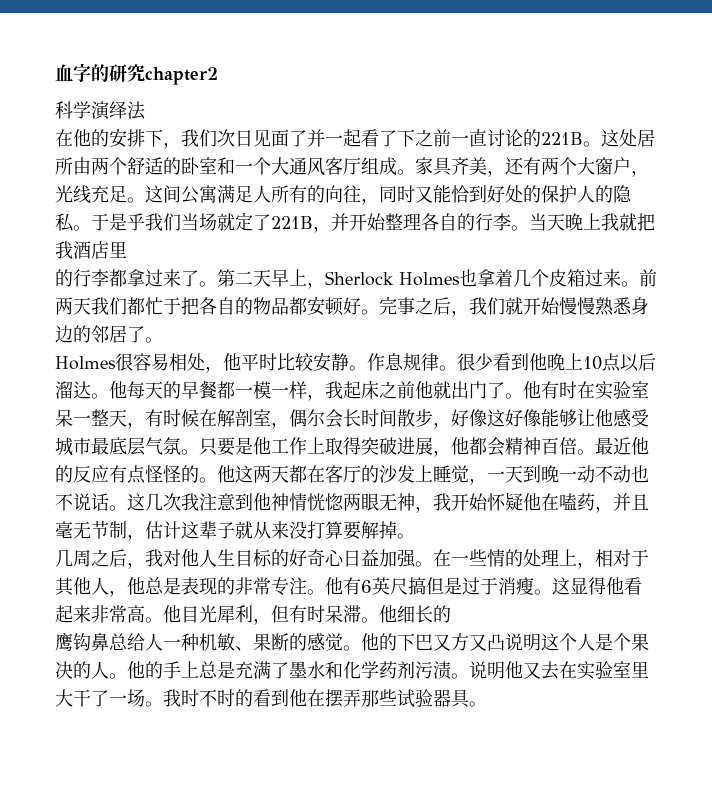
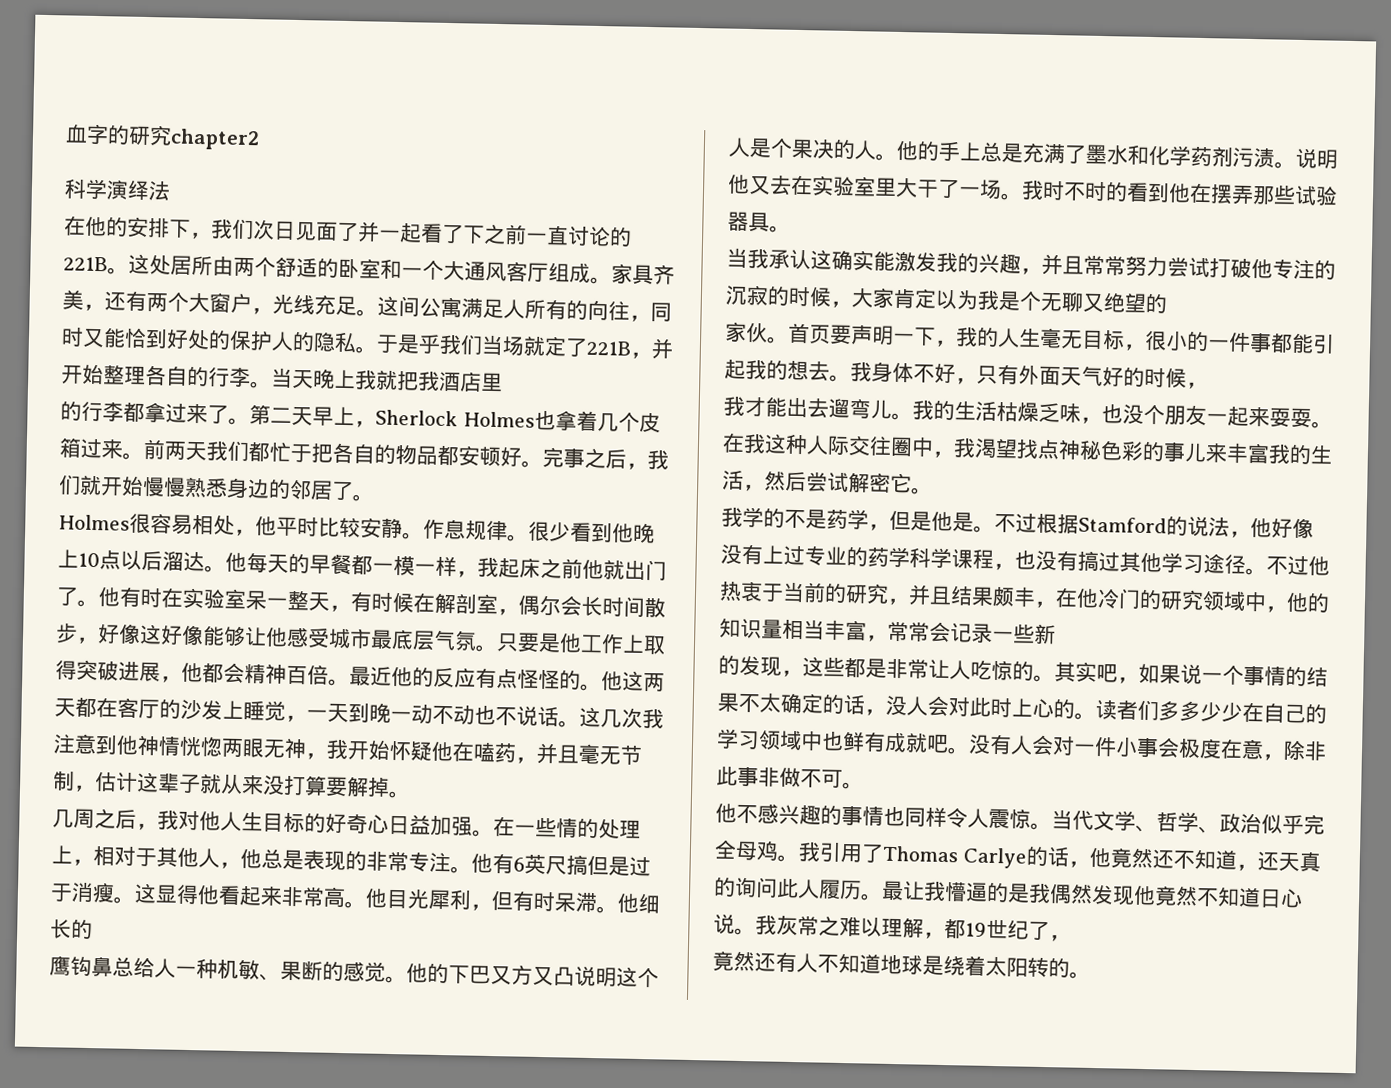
+ 当我承认这确实能激发我的兴趣，并且常常努力尝试打破他专注的沉寂的时候，大家肯定以为我是个无聊又绝望的
+ 家伙。首页要声明一下，我的人生毫无目标，很小的一件事都能引起我的想去。我身体不好，只有外面天气好的时候，
+ 我才能出去遛弯儿。我的生活枯燥乏味，也没个朋友一起来耍耍。在我这种人际交往圈中，我渴望找点神秘色彩的事儿来丰富我的生活，然后尝试解密它。
+ 我学的不是药学，但是他是。不过根据Stamford的说法，他好像没有上过专业的药学科学课程，也没有搞过其他学习途径。不过他热衷于当前的研究，并且结果颇丰，在他冷门的研究领域中，他的知识量相当丰富，常常会记录一些新
+ 的发现，这些都是非常让人吃惊的。其实吧，如果说一个事情的结果不太确定的话，没人会对此时上心的。读者们多多少少在自己的学习领域中也鲜有成就吧。没有人会对一件小事会极度在意，除非此事非做不可。
+ 他不感兴趣的事情也同样令人震惊。当代文学、哲学、政治似乎完全母鸡。我引用了Thomas Carlye的话，他竟然还不知道，还天真的询问此人履历。最让我懵逼的是我偶然发现他竟然不知道日心说。我灰常之难以理解，都19世纪了，
+ 竟然还有人不知道地球是绕着太阳转的。

